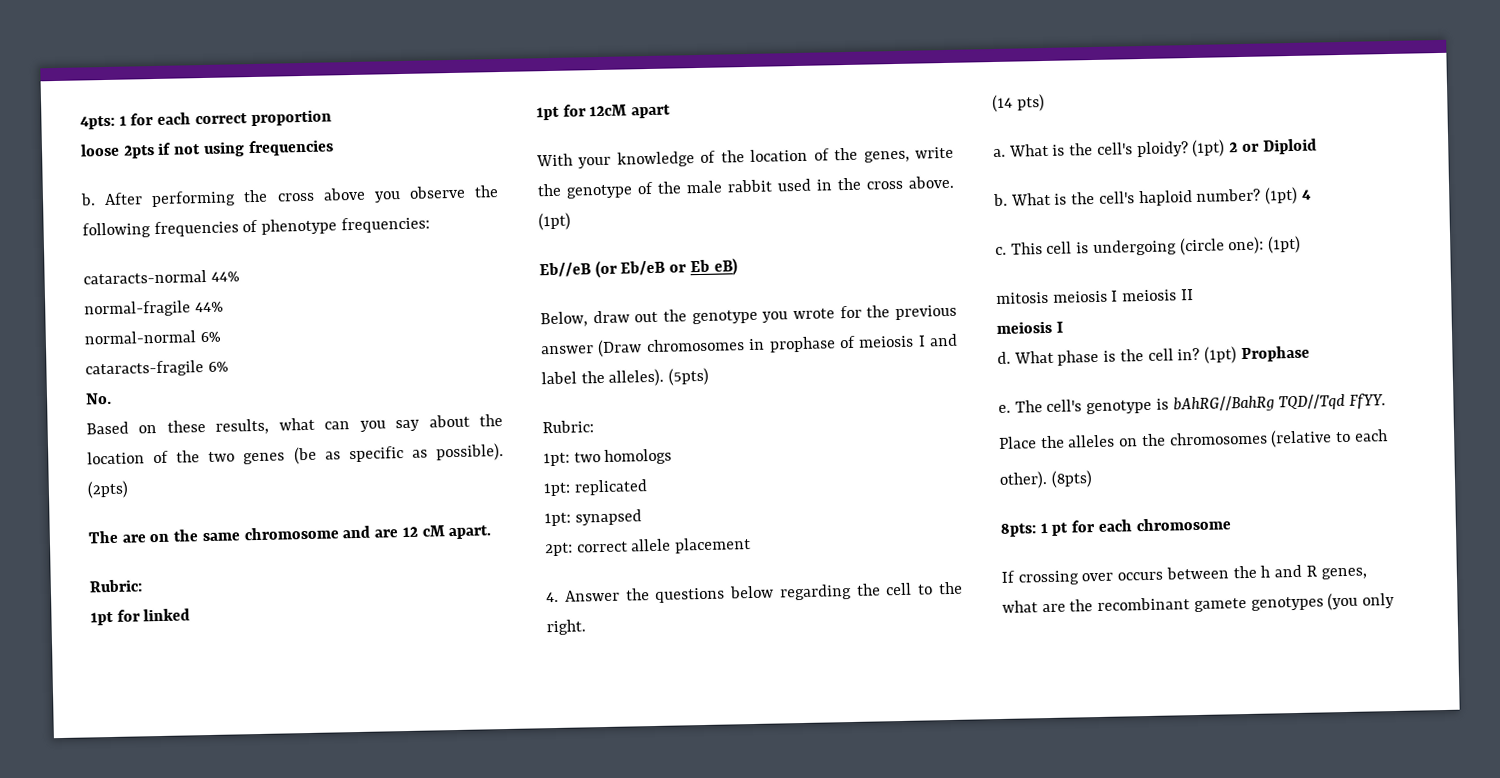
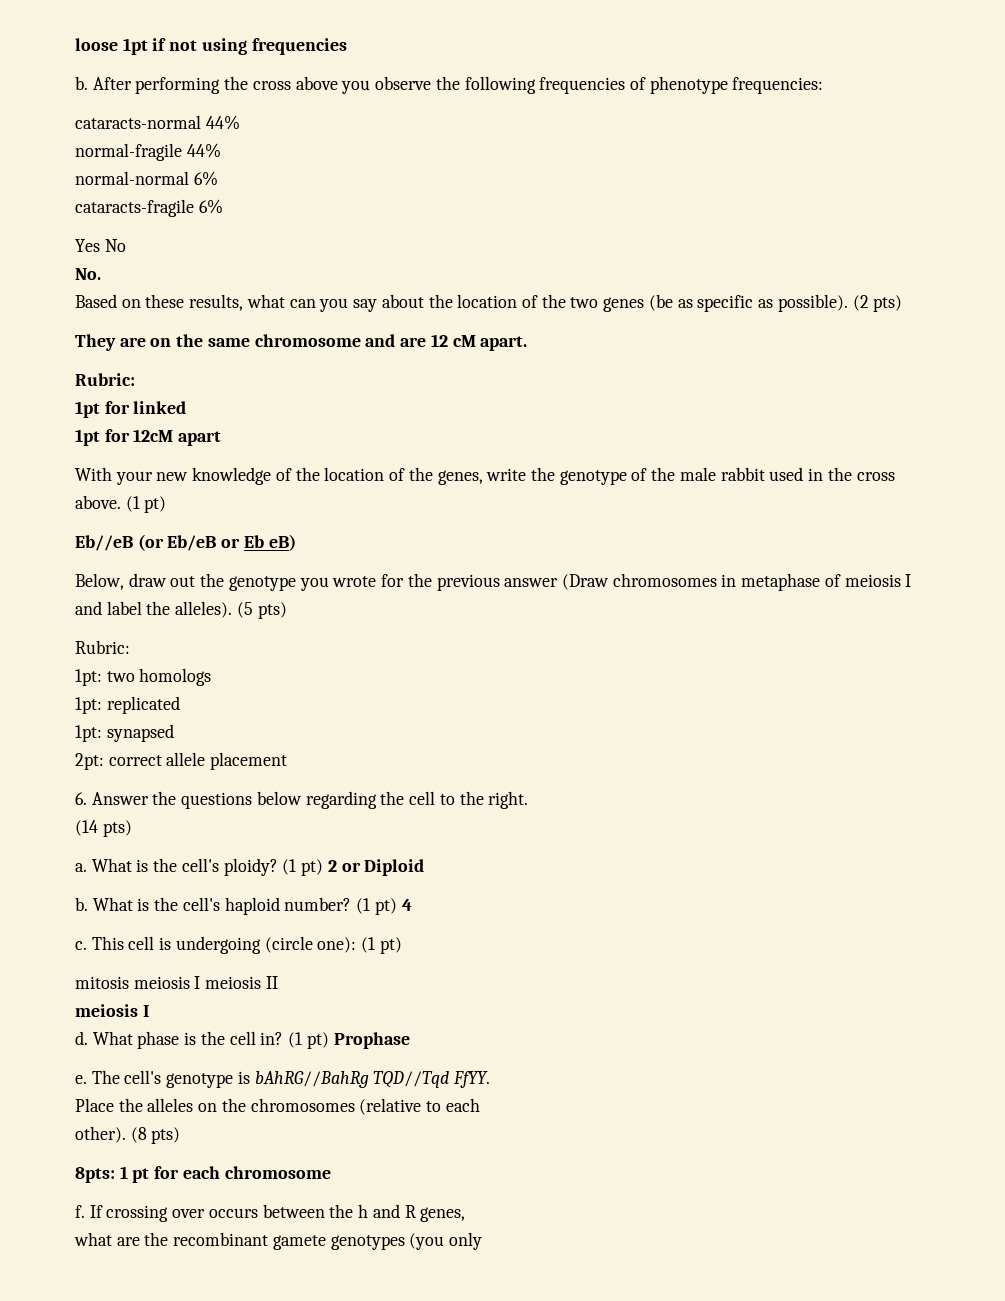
- 4pts: 1 for each correct proportion
- loose 2pts if not using frequencies
+ loose 1pt if not using frequencies
+ Yes No
- (2pts)
- The are on the same chromosome and are 12 cM apart.
+ (2 pts)
+ They are on the same chromosome and are 12 cM apart.
- With your knowledge of the location of the genes, write the genotype of the male rabbit used in the cross above. (1pt)
+ With your new knowledge of the location of the genes, write the genotype of the male rabbit used in the cross above. (1 pt)
- Below, draw out the genotype you wrote for the previous answer (Draw chromosomes in prophase of meiosis I and label the alleles).
+ Below, draw out the genotype you wrote for the previous answer (Draw chromosomes in metaphase of meiosis I and label the alleles).
- (5pts)
+ (5 pts)
- 4. Answer the questions below regarding the cell to the right.
+ 6. Answer the questions below regarding the cell to the right.
- (1pt) 2 or Diploid
+ (1 pt) 2 or Diploid
- (1pt) 4
+ (1 pt) 4
- This cell is undergoing (circle one): (1pt)
+ This cell is undergoing (circle one): (1 pt)
- (1pt) Prophase
+ (1 pt) Prophase
- (8pts)
+ (8 pts)
+ f.

